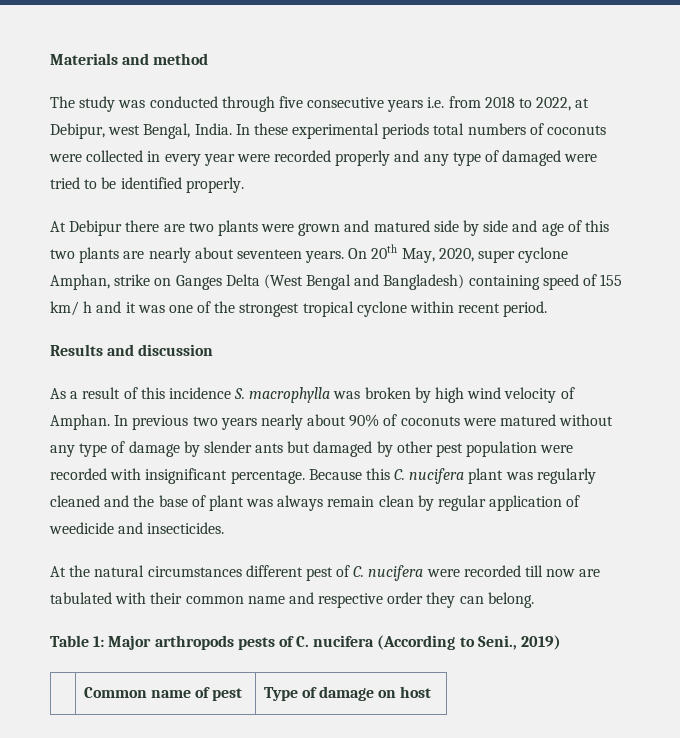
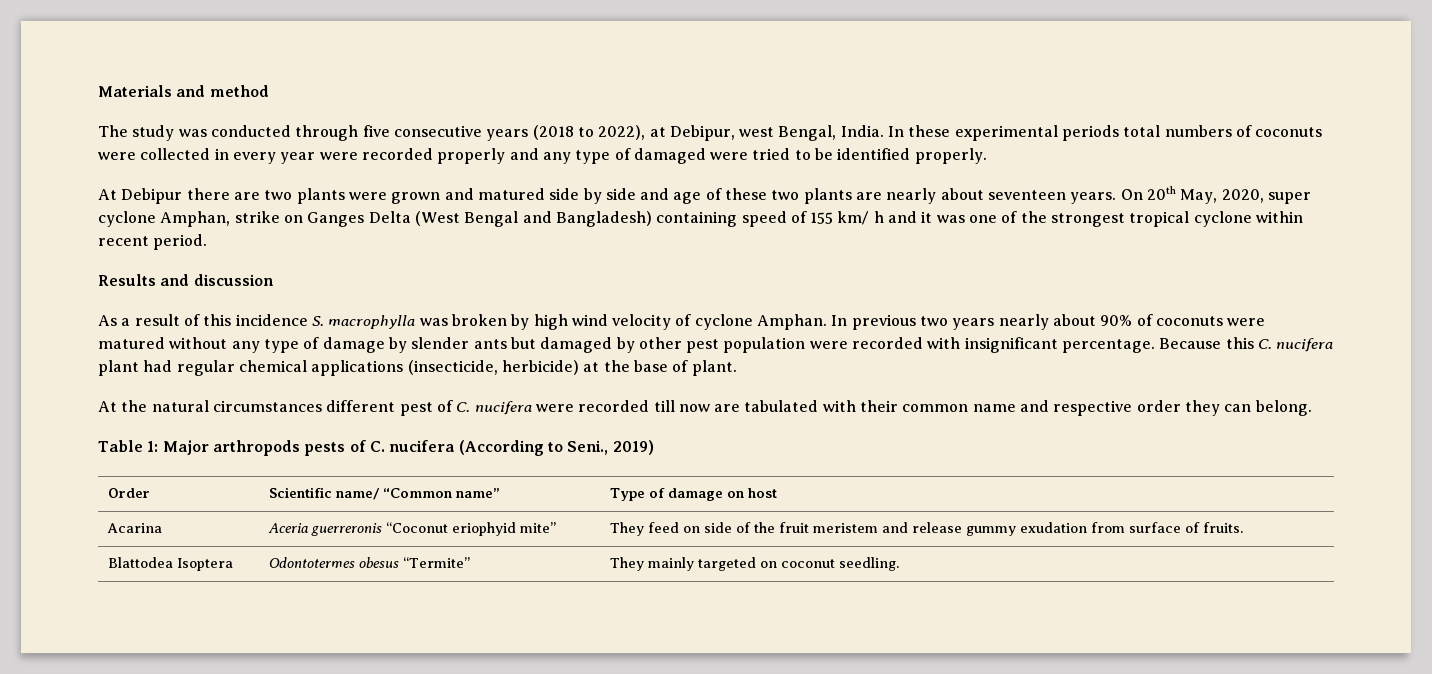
- The study was conducted through five consecutive years i.e. from 2018 to 2022, at Debipur, west Bengal, India.
+ The study was conducted through five consecutive years (2018 to 2022), at Debipur, west Bengal, India.
- At Debipur there are two plants were grown and matured side by side and age of this two plants are nearly about seventeen years.
+ At Debipur there are two plants were grown and matured side by side and age of these two plants are nearly about seventeen years.
- As a result of this incidence S. macrophylla was broken by high wind velocity of Amphan.
+ As a result of this incidence S. macrophylla was broken by high wind velocity of cyclone Amphan.
- Because this C. nucifera plant was regularly cleaned and the base of plant was always remain clean by regular application of weedicide and insecticides.
+ Because this C. nucifera plant had regular chemical applications (insecticide, herbicide) at the base of plant.
- | Common name of pest | Type of damage on host
+ Order | Scientific name/ “Common name” | Type of damage on host
+ Acarina | Aceria guerreronis “Coconut eriophyid mite” | They feed on side of the fruit meristem and release gummy exudation from surface of fruits.
+ Blattodea Isoptera | Odontotermes obesus “Termite” | They mainly targeted on coconut seedling.

